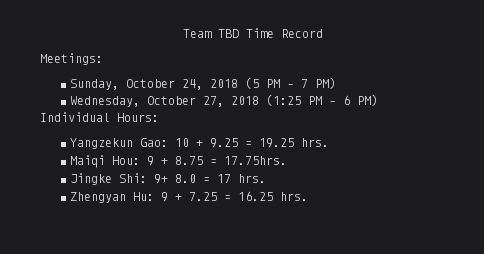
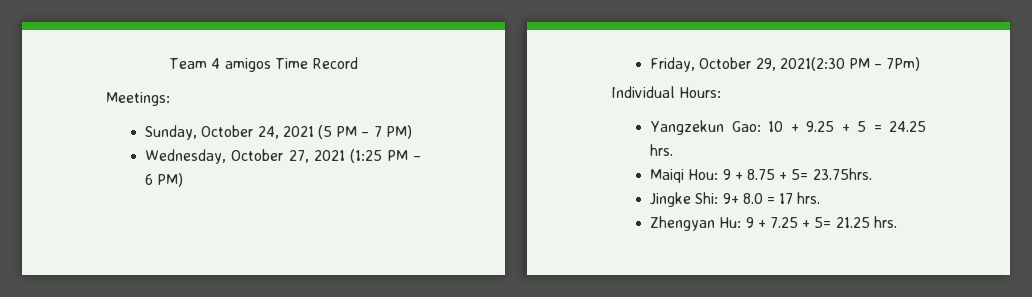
- Team TBD Time Record
+ Team 4 amigos Time Record
- Sunday, October 24, 2018 (5 PM – 7 PM)
+ Sunday, October 24, 2021 (5 PM – 7 PM)
- Wednesday, October 27, 2018 (1:25 PM – 6 PM)
+ Wednesday, October 27, 2021 (1:25 PM – 6 PM)
+ Friday, October 29, 2021(2:30 PM – 7Pm)
- Yangzekun Gao: 10 + 9.25 = 19.25 hrs.
+ Yangzekun Gao: 10 + 9.25 + 5 = 24.25 hrs.
- Maiqi Hou: 9 + 8.75 = 17.75hrs.
+ Maiqi Hou: 9 + 8.75 + 5= 23.75hrs.
- Zhengyan Hu: 9 + 7.25 = 16.25 hrs.
+ Zhengyan Hu: 9 + 7.25 + 5= 21.25 hrs.

